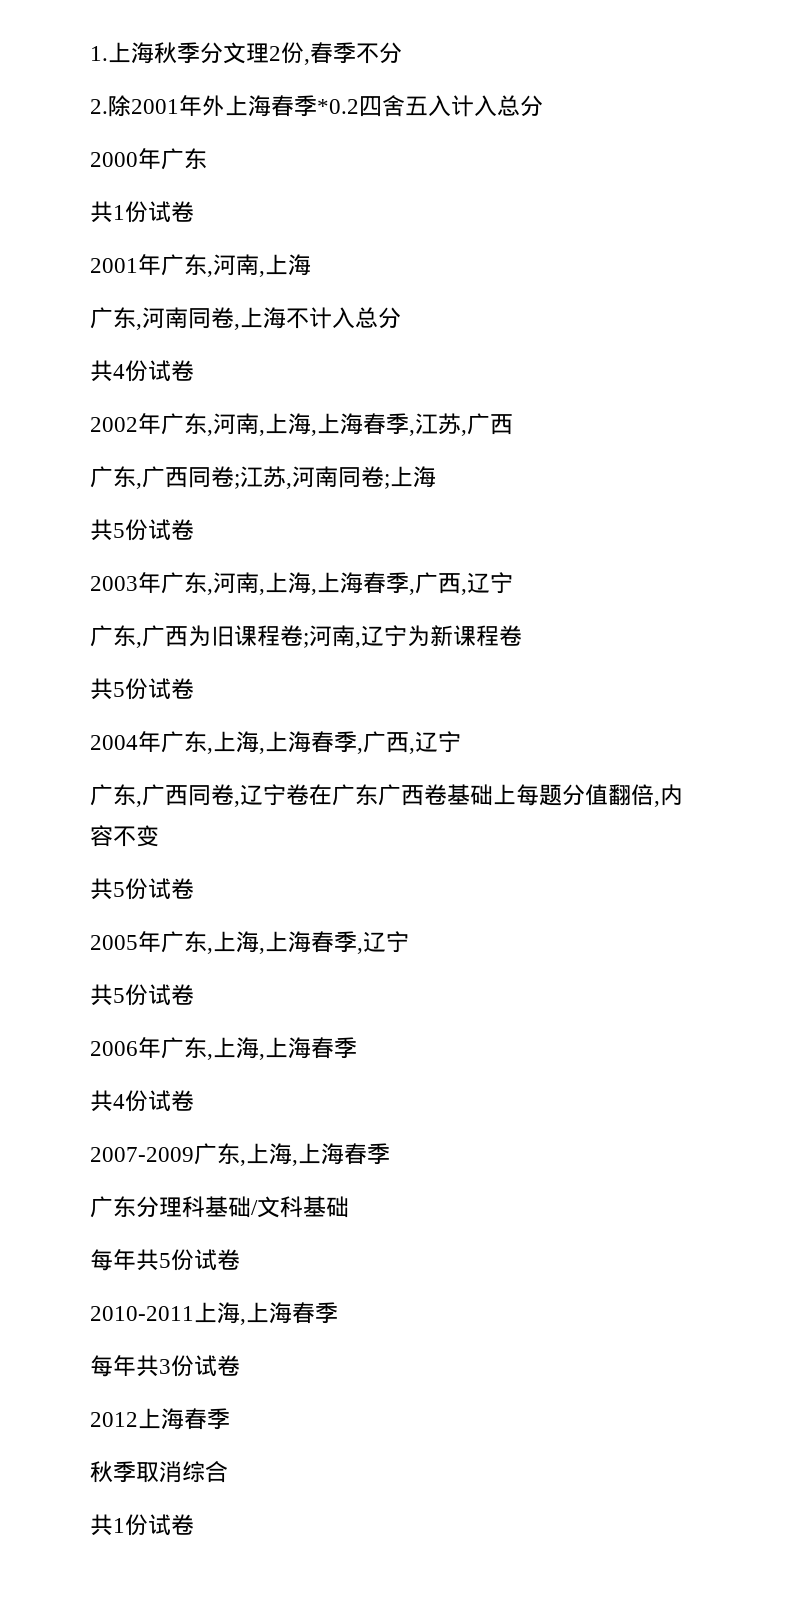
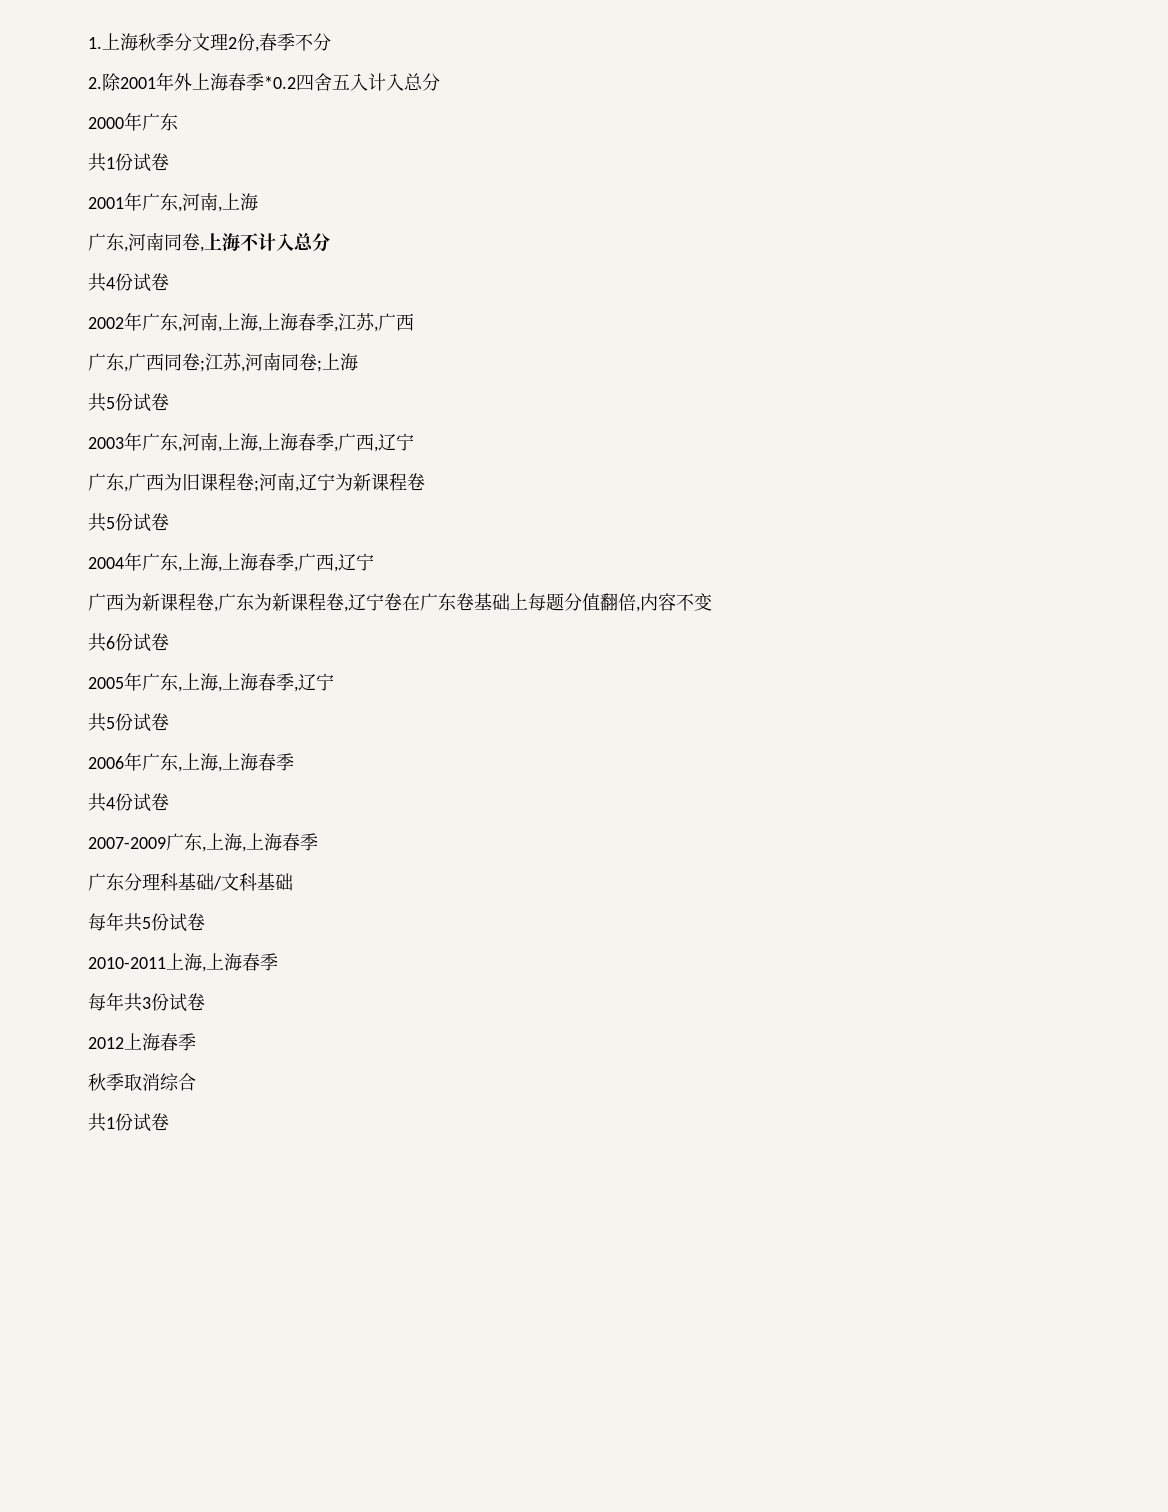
- 广东,广西同卷,辽宁卷在广东广西卷基础上每题分值翻倍,内容不变
- 共5份试卷
+ 广西为新课程卷,广东为新课程卷,辽宁卷在广东卷基础上每题分值翻倍,内容不变
+ 共6份试卷

